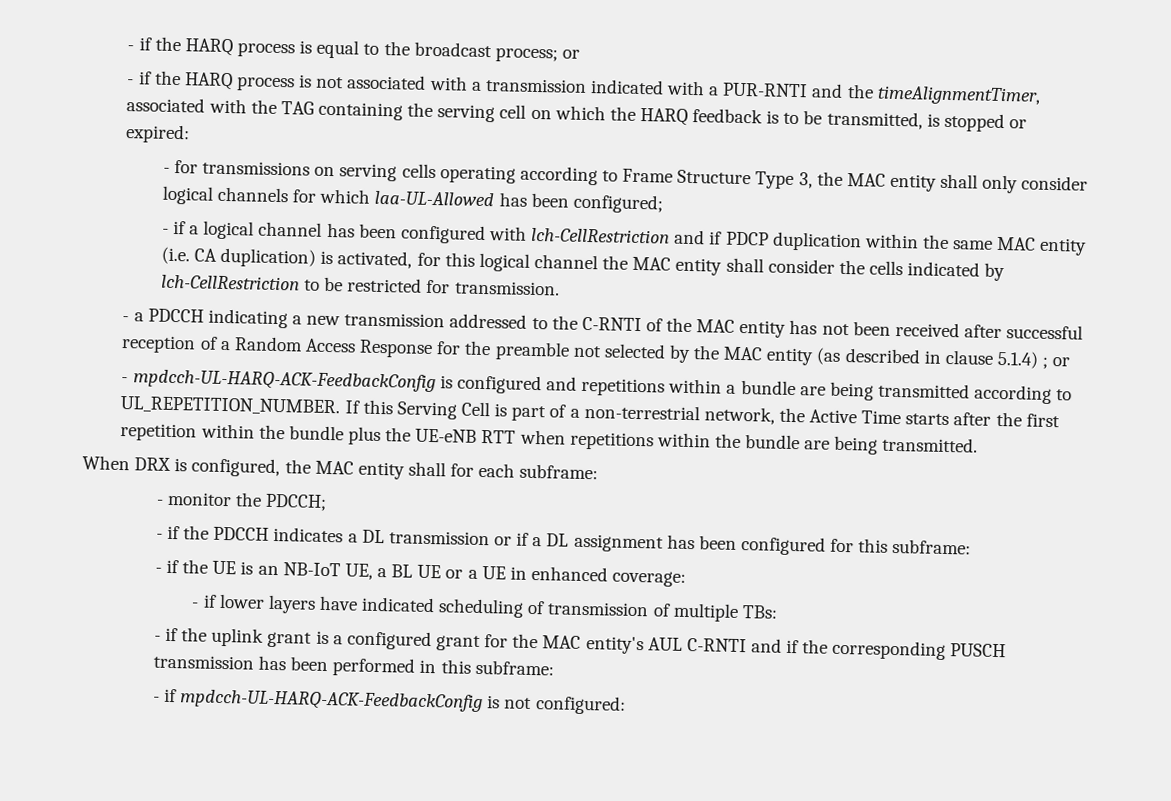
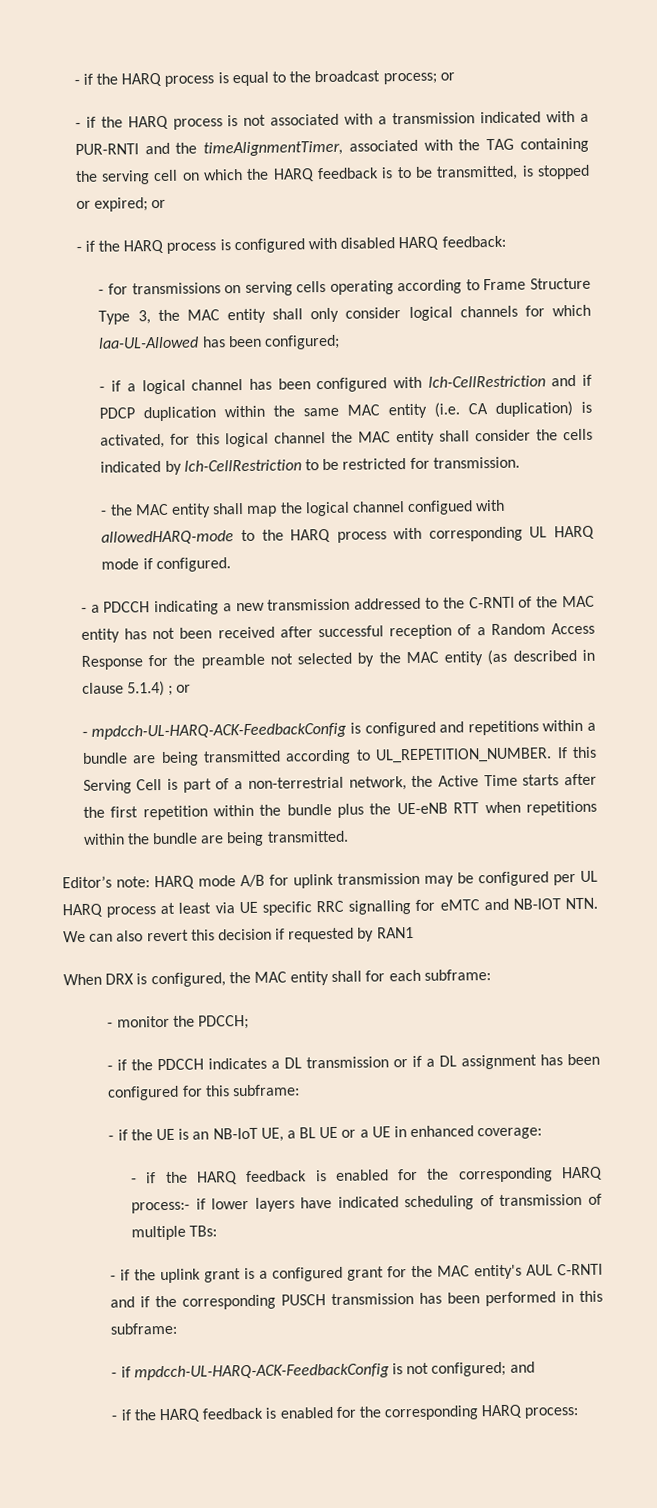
- - if the HARQ process is not associated with a transmission indicated with a PUR-RNTI and the timeAlignmentTimer, associated with the TAG containing the serving cell on which the HARQ feedback is to be transmitted, is stopped or expired:
+ - if the HARQ process is not associated with a transmission indicated with a PUR-RNTI and the timeAlignmentTimer, associated with the TAG containing the serving cell on which the HARQ feedback is to be transmitted, is stopped or expired; or
+ - if the HARQ process is configured with disabled HARQ feedback:
+ - the MAC entity shall map the logical channel configued with allowedHARQ-mode to the HARQ process with corresponding UL HARQ mode if configured.
+ Editor’s note: HARQ mode A/B for uplink transmission may be configured per UL HARQ process at least via UE specific RRC signalling for eMTC and NB-IOT NTN. We can also revert this decision if requested by RAN1
- - if lower layers have indicated scheduling of transmission of multiple TBs:
+ - if the HARQ feedback is enabled for the corresponding HARQ process:- if lower layers have indicated scheduling of transmission of multiple TBs:
- - if mpdcch-UL-HARQ-ACK-FeedbackConfig is not configured:
+ - if mpdcch-UL-HARQ-ACK-FeedbackConfig is not configured; and
+ - if the HARQ feedback is enabled for the corresponding HARQ process:

